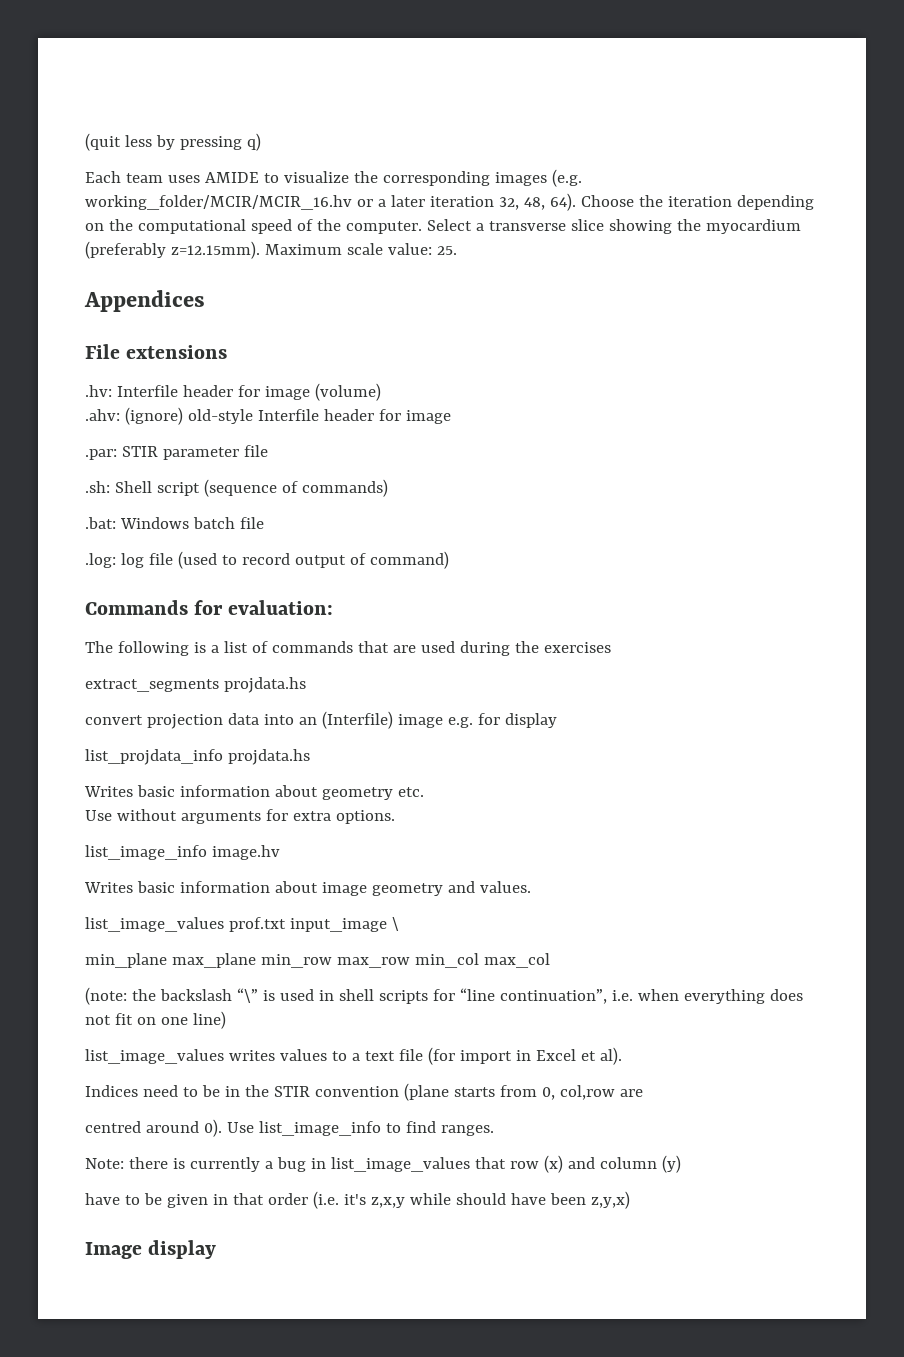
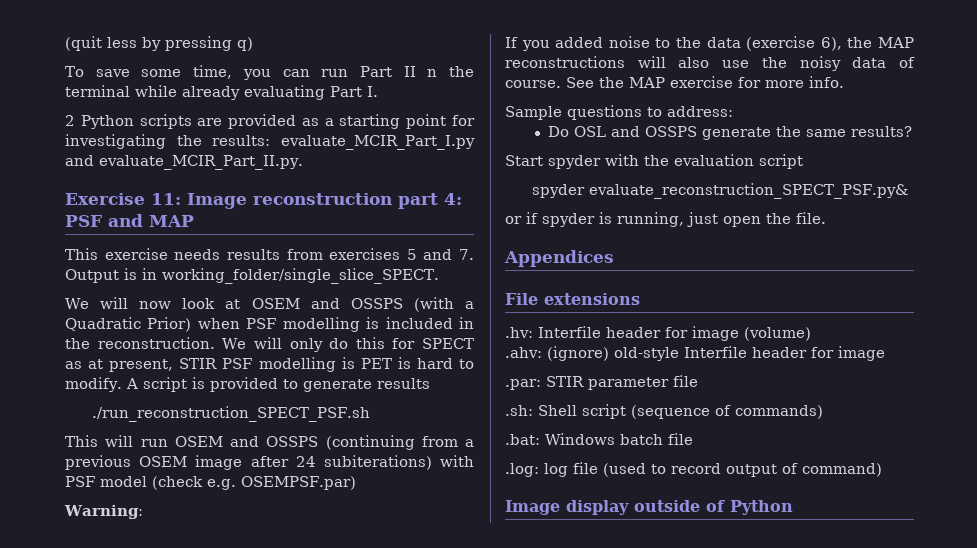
- Each team uses AMIDE to visualize the corresponding images (e.g. working_folder/MCIR/MCIR_16.hv or a later iteration 32, 48, 64). Choose the iteration depending on the computational speed of the computer. Select a transverse slice showing the myocardium (preferably z=12.15mm). Maximum scale value: 25.
+ To save some time, you can run Part II n the terminal while already evaluating Part I.
+ 2 Python scripts are provided as a starting point for investigating the results: evaluate_MCIR_Part_I.py and evaluate_MCIR_Part_II.py.
+ Exercise 11: Image reconstruction part 4: PSF and MAP
+ This exercise needs results from exercises 5 and 7. Output is in working_folder/single_slice_SPECT.
+ We will now look at OSEM and OSSPS (with a Quadratic Prior) when PSF modelling is included in the reconstruction. We will only do this for SPECT as at present, STIR PSF modelling is PET is hard to modify. A script is provided to generate results
+ ./run_reconstruction_SPECT_PSF.sh
+ This will run OSEM and OSSPS (continuing from a previous OSEM image after 24 subiterations) with PSF model (check e.g. OSEMPSF.par)
+ Warning:
+ If you added noise to the data (exercise 6), the MAP reconstructions will also use the noisy data of course. See the MAP exercise for more info.
+ Sample questions to address:
+ Do OSL and OSSPS generate the same results?
+ Start spyder with the evaluation script
+ spyder evaluate_reconstruction_SPECT_PSF.py&
+ or if spyder is running, just open the file.
- Commands for evaluation:
- The following is a list of commands that are used during the exercises
- extract_segments projdata.hs
- convert projection data into an (Interfile) image e.g. for display
- list_projdata_info projdata.hs
- Writes basic information about geometry etc.
- Use without arguments for extra options.
- list_image_info image.hv
- Writes basic information about image geometry and values.
- list_image_values prof.txt input_image \
- min_plane max_plane min_row max_row min_col max_col
- (note: the backslash “\” is used in shell scripts for “line continuation”, i.e. when everything does not fit on one line)
- list_image_values writes values to a text file (for import in Excel et al).
- Indices need to be in the STIR convention (plane starts from 0, col,row are
- centred around 0). Use list_image_info to find ranges.
- Note: there is currently a bug in list_image_values that row (x) and column (y)
- have to be given in that order (i.e. it's z,x,y while should have been z,y,x)
- Image display
+ Image display outside of Python

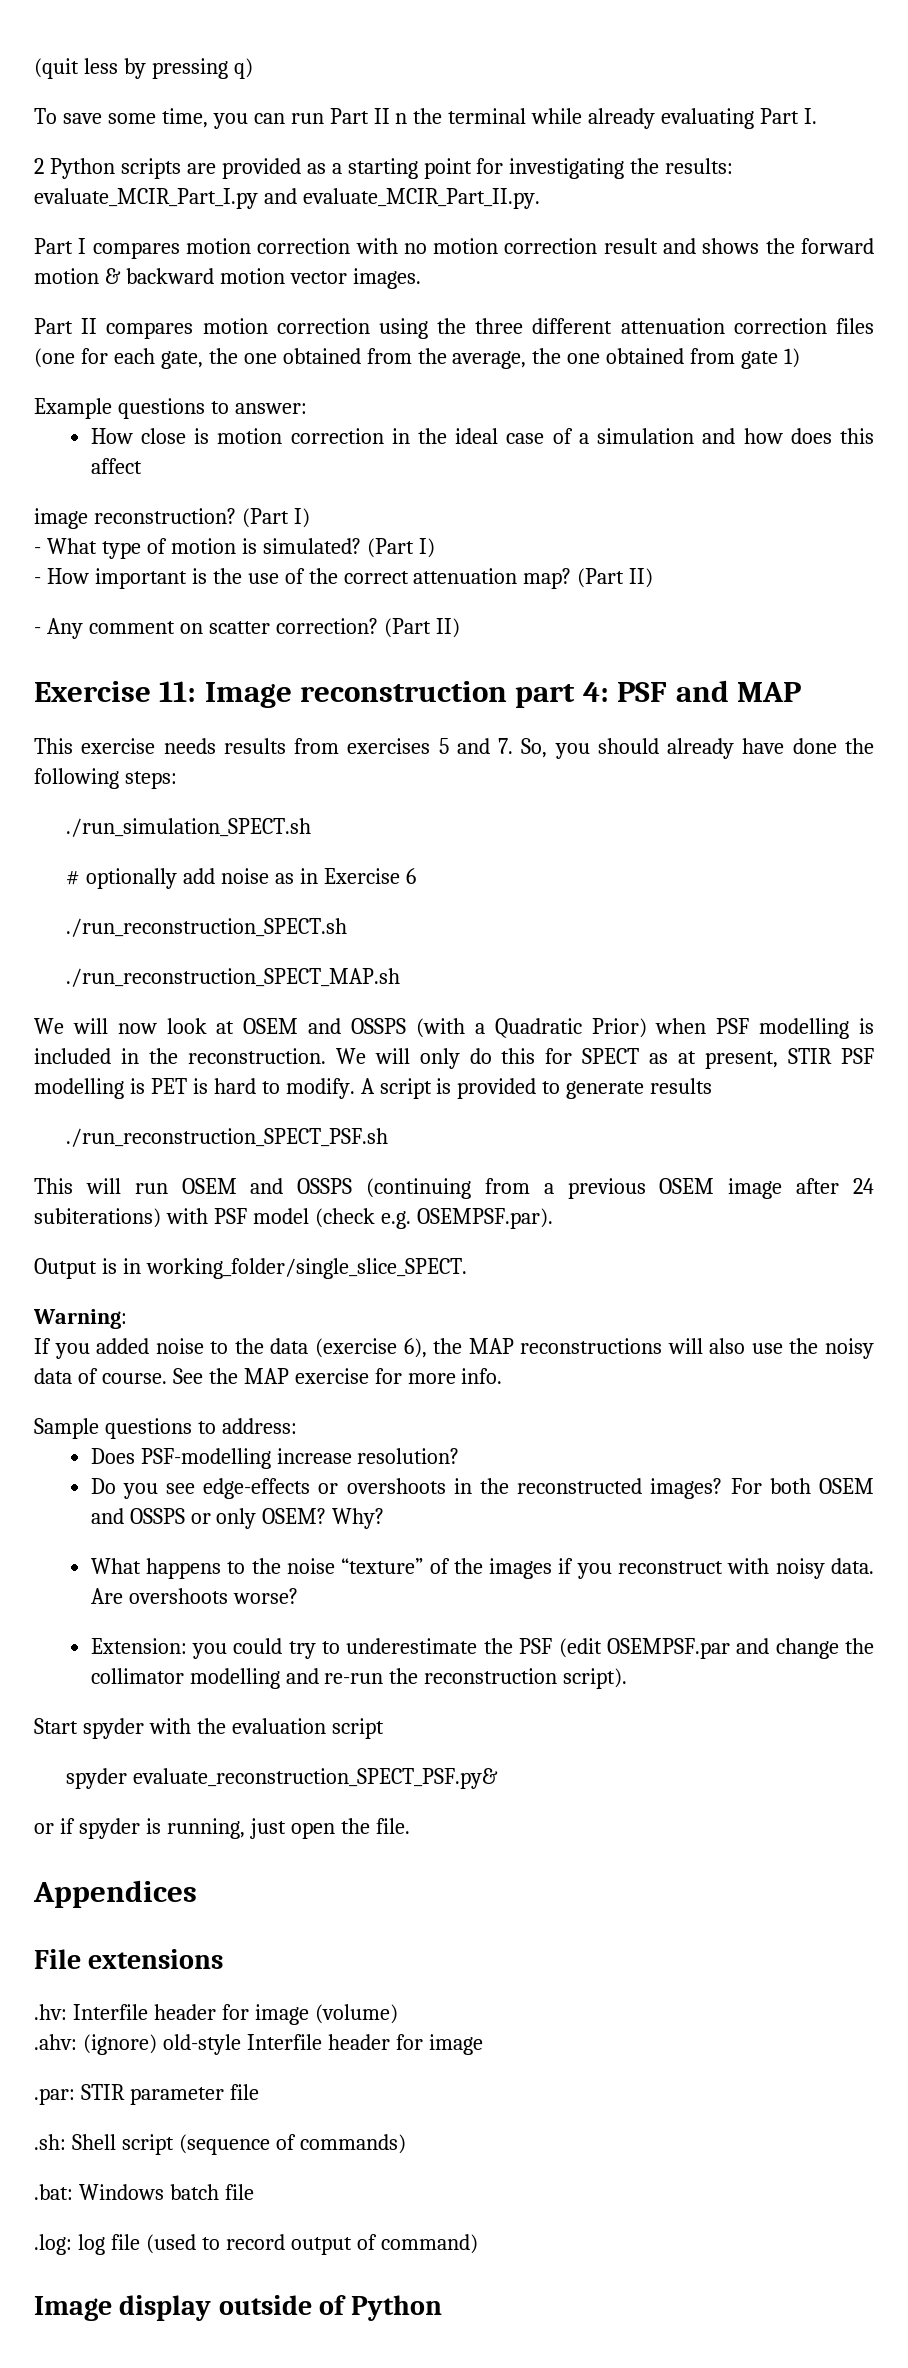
+ Part I compares motion correction with no motion correction result and shows the forward motion & backward motion vector images.
+ Part II compares motion correction using the three different attenuation correction files (one for each gate, the one obtained from the average, the one obtained from gate 1)
+ Example questions to answer:
+ How close is motion correction in the ideal case of a simulation and how does this affect
+ image reconstruction? (Part I)
+ - What type of motion is simulated? (Part I)
+ - How important is the use of the correct attenuation map? (Part II)
+ - Any comment on scatter correction? (Part II)
- This exercise needs results from exercises 5 and 7. Output is in working_folder/single_slice_SPECT.
+ This exercise needs results from exercises 5 and 7. So, you should already have done the following steps:
+ ./run_simulation_SPECT.sh
+ # optionally add noise as in Exercise 6
+ ./run_reconstruction_SPECT.sh
+ ./run_reconstruction_SPECT_MAP.sh
- This will run OSEM and OSSPS (continuing from a previous OSEM image after 24 subiterations) with PSF model (check e.g. OSEMPSF.par)
+ This will run OSEM and OSSPS (continuing from a previous OSEM image after 24 subiterations) with PSF model (check e.g. OSEMPSF.par).
+ Output is in working_folder/single_slice_SPECT.
- Do OSL and OSSPS generate the same results?
+ Does PSF-modelling increase resolution?
+ Do you see edge-effects or overshoots in the reconstructed images? For both OSEM and OSSPS or only OSEM? Why?
+ What happens to the noise “texture” of the images if you reconstruct with noisy data. Are overshoots worse?
+ Extension: you could try to underestimate the PSF (edit OSEMPSF.par and change the collimator modelling and re-run the reconstruction script).

